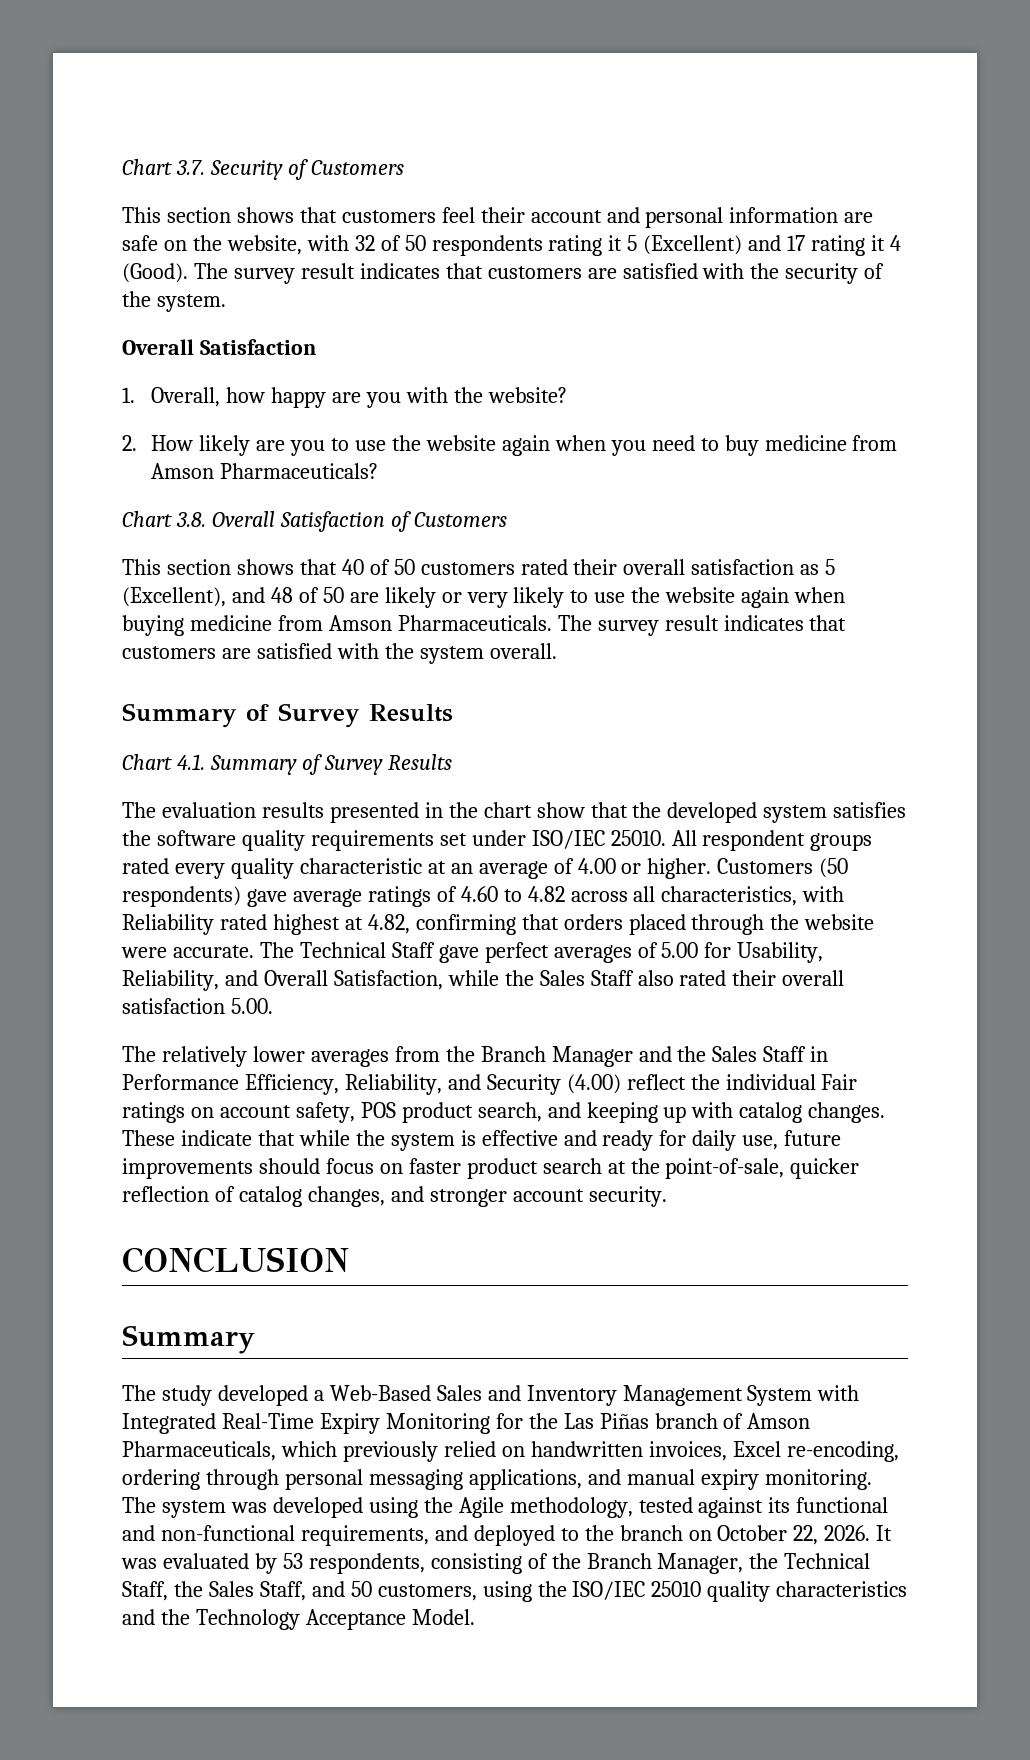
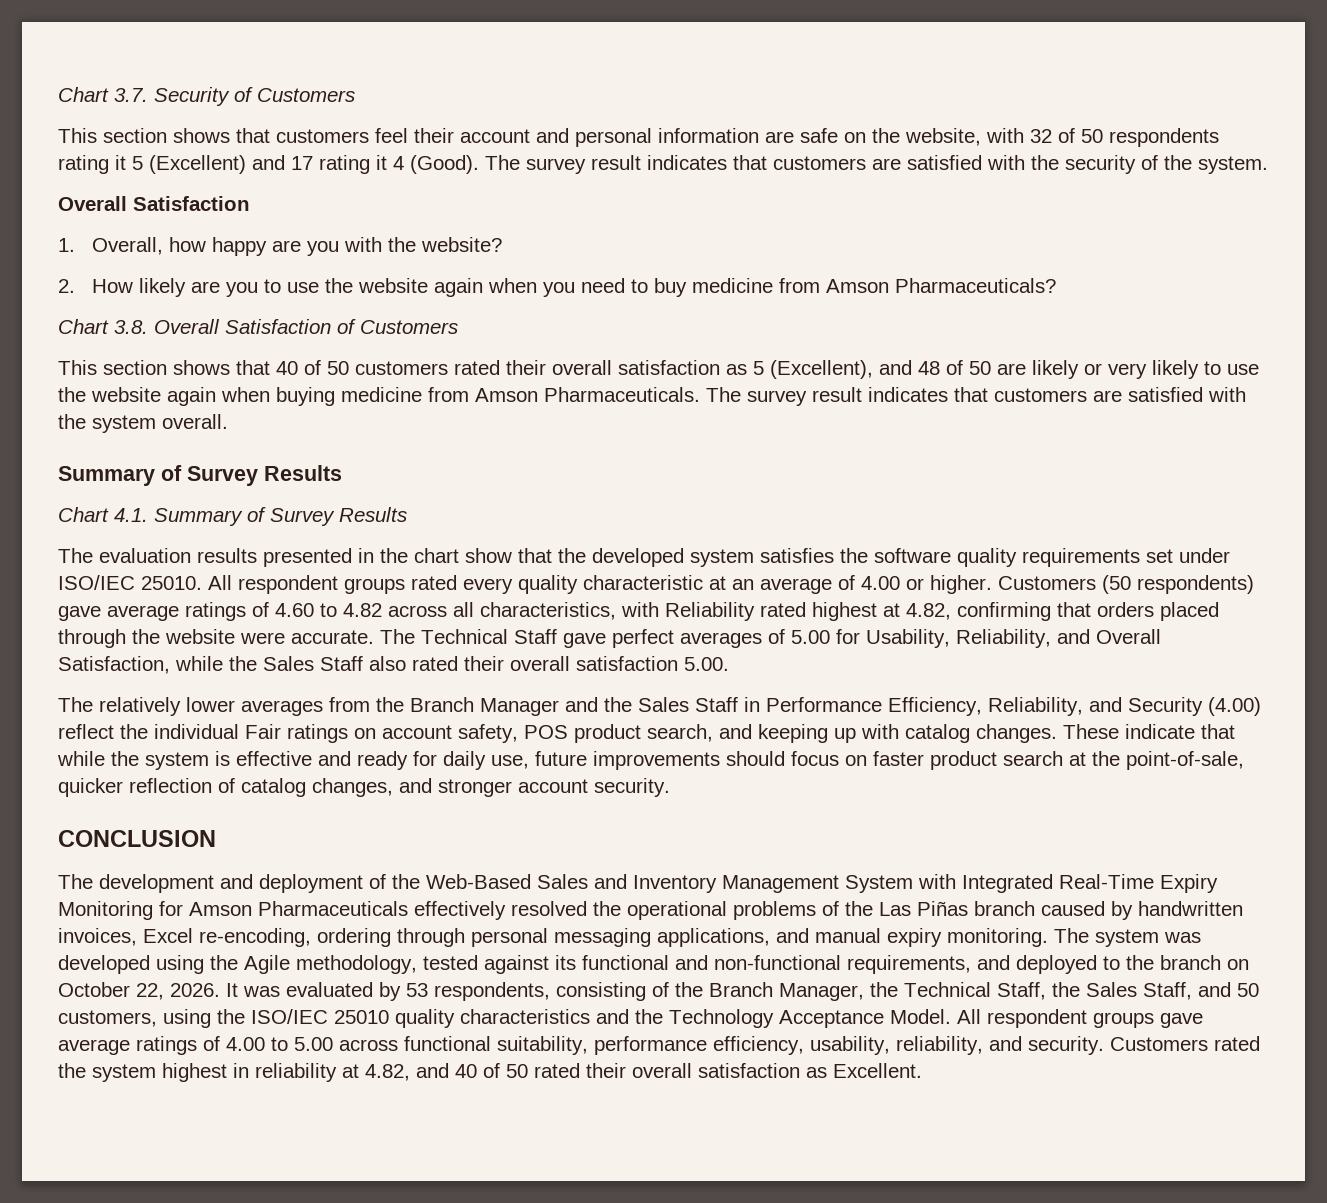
  CONCLUSION
- Summary
- The study developed a Web-Based Sales and Inventory Management System with Integrated Real-Time Expiry Monitoring for the Las Piñas branch of Amson Pharmaceuticals, which previously relied on handwritten invoices, Excel re-encoding, ordering through personal messaging applications, and manual expiry monitoring.
+ The development and deployment of the Web-Based Sales and Inventory Management System with Integrated Real-Time Expiry Monitoring for Amson Pharmaceuticals effectively resolved the operational problems of the Las Piñas branch caused by handwritten invoices, Excel re-encoding, ordering through personal messaging applications, and manual expiry monitoring.
+ All respondent groups gave average ratings of 4.00 to 5.00 across functional suitability, performance efficiency, usability, reliability, and security. Customers rated the system highest in reliability at 4.82, and 40 of 50 rated their overall satisfaction as Excellent.

